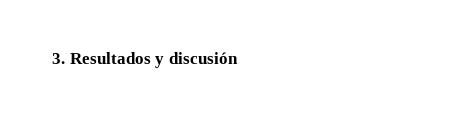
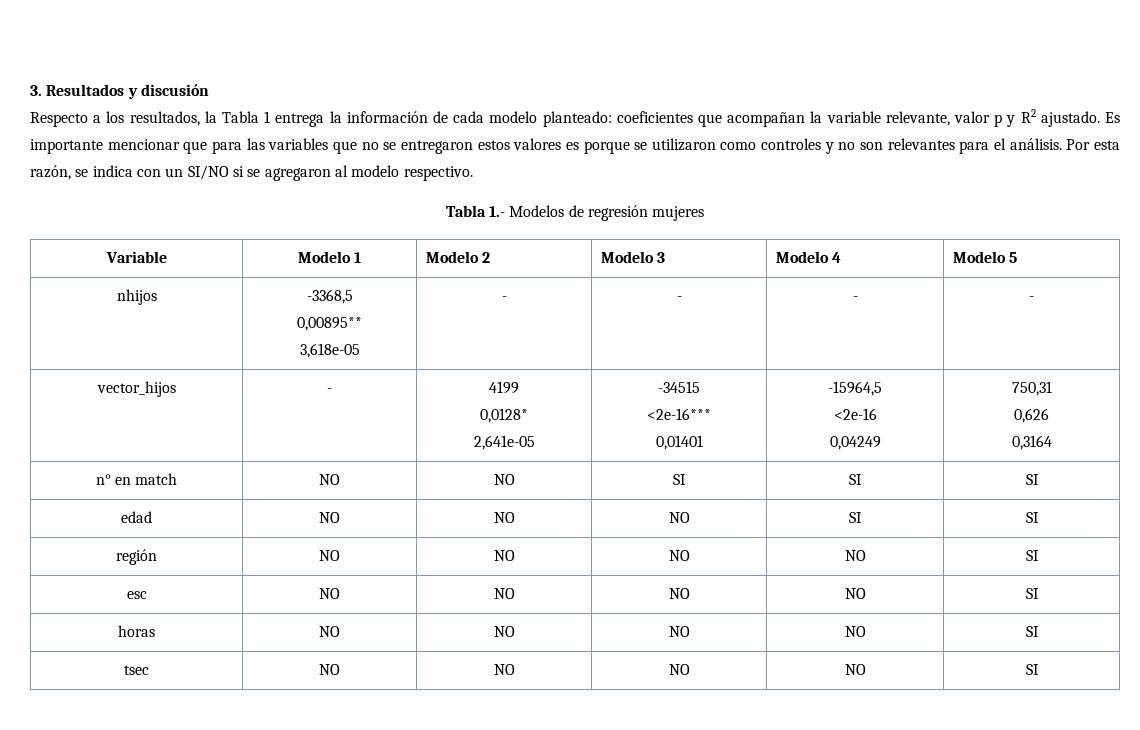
+ Respecto a los resultados, la Tabla 1 entrega la información de cada modelo planteado: coeficientes que acompañan la variable relevante, valor p y R2 ajustado. Es importante mencionar que para las variables que no se entregaron estos valores es porque se utilizaron como controles y no son relevantes para el análisis. Por esta razón, se indica con un SI/NO si se agregaron al modelo respectivo.
+ Tabla 1.- Modelos de regresión mujeres
+ Variable | Modelo 1 | Modelo 2 | Modelo 3 | Modelo 4 | Modelo 5
+ nhijos | -3368,5
+ 0,00895**
+ 3,618e-05 | - | - | - | -
+ vector_hijos | - | 4199
+ 0,0128*
+ 2,641e-05 | -34515
+ <2e-16***
+ 0,01401 | -15964,5
+ <2e-16
+ 0,04249 | 750,31
+ 0,626
+ 0,3164
+ n° en match | NO | NO | SI | SI | SI
+ edad | NO | NO | NO | SI | SI
+ región | NO | NO | NO | NO | SI
+ esc | NO | NO | NO | NO | SI
+ horas | NO | NO | NO | NO | SI
+ tsec | NO | NO | NO | NO | SI

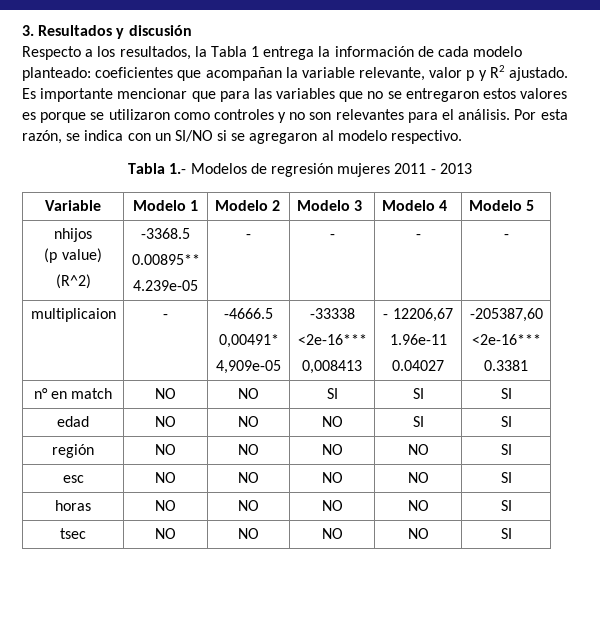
- Tabla 1.- Modelos de regresión mujeres
+ Tabla 1.- Modelos de regresión mujeres 2011 - 2013
- nhijos | -3368,5
- 0,00895**
- 3,618e-05 | - | - | - | -
+ nhijos
+ (p value)
+ (R^2) | -3368.5
+ 0.00895**
+ 4.239e-05 | - | - | - | -
- vector_hijos | - | 4199
- 0,0128*
- 2,641e-05 | -34515
+ multiplicaion | - | -4666.5
+ 0,00491*
+ 4,909e-05 | -33338
  <2e-16***
- 0,01401 | -15964,5
- <2e-16
- 0,04249 | 750,31
- 0,626
- 0,3164
+ 0,008413 | - 12206,67
+ 1.96e-11
+ 0.04027 | -205387,60
+ <2e-16***
+ 0.3381

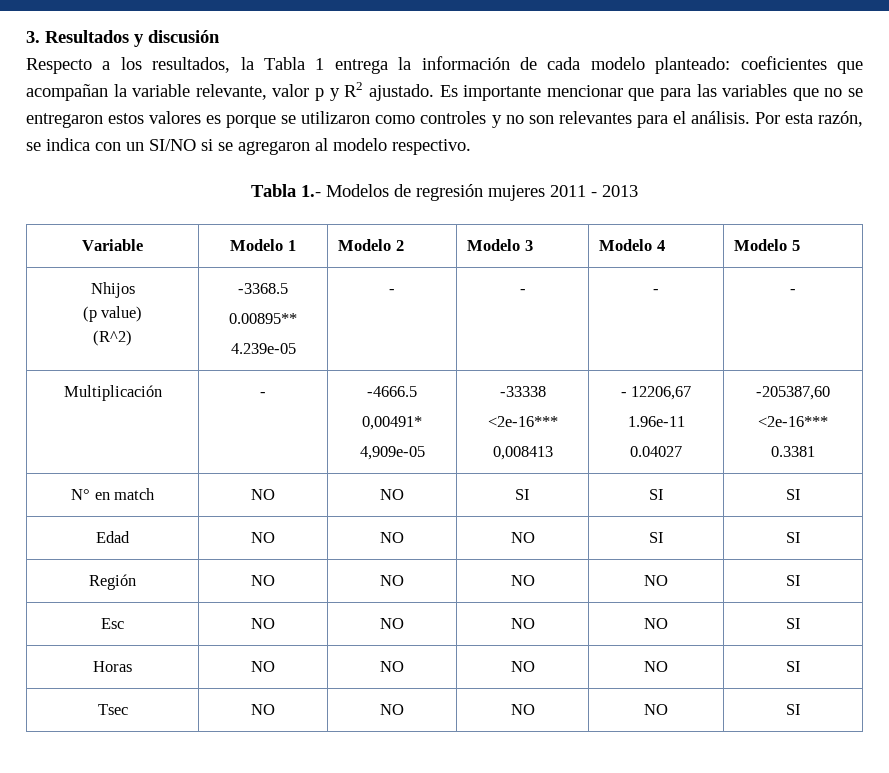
- nhijos
+ Nhijos
- multiplicaion | - | -4666.5
+ Multiplicación | - | -4666.5
- n° en match | NO | NO | SI | SI | SI
+ N° en match | NO | NO | SI | SI | SI
- edad | NO | NO | NO | SI | SI
+ Edad | NO | NO | NO | SI | SI
- región | NO | NO | NO | NO | SI
- esc | NO | NO | NO | NO | SI
- horas | NO | NO | NO | NO | SI
- tsec | NO | NO | NO | NO | SI
+ Región | NO | NO | NO | NO | SI
+ Esc | NO | NO | NO | NO | SI
+ Horas | NO | NO | NO | NO | SI
+ Tsec | NO | NO | NO | NO | SI

